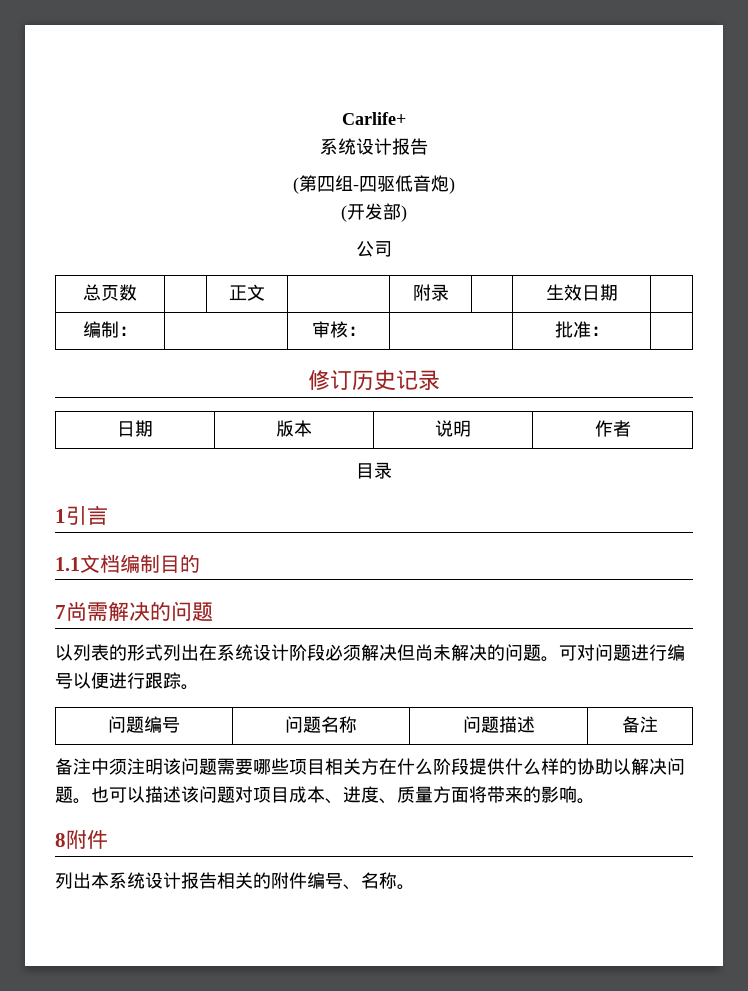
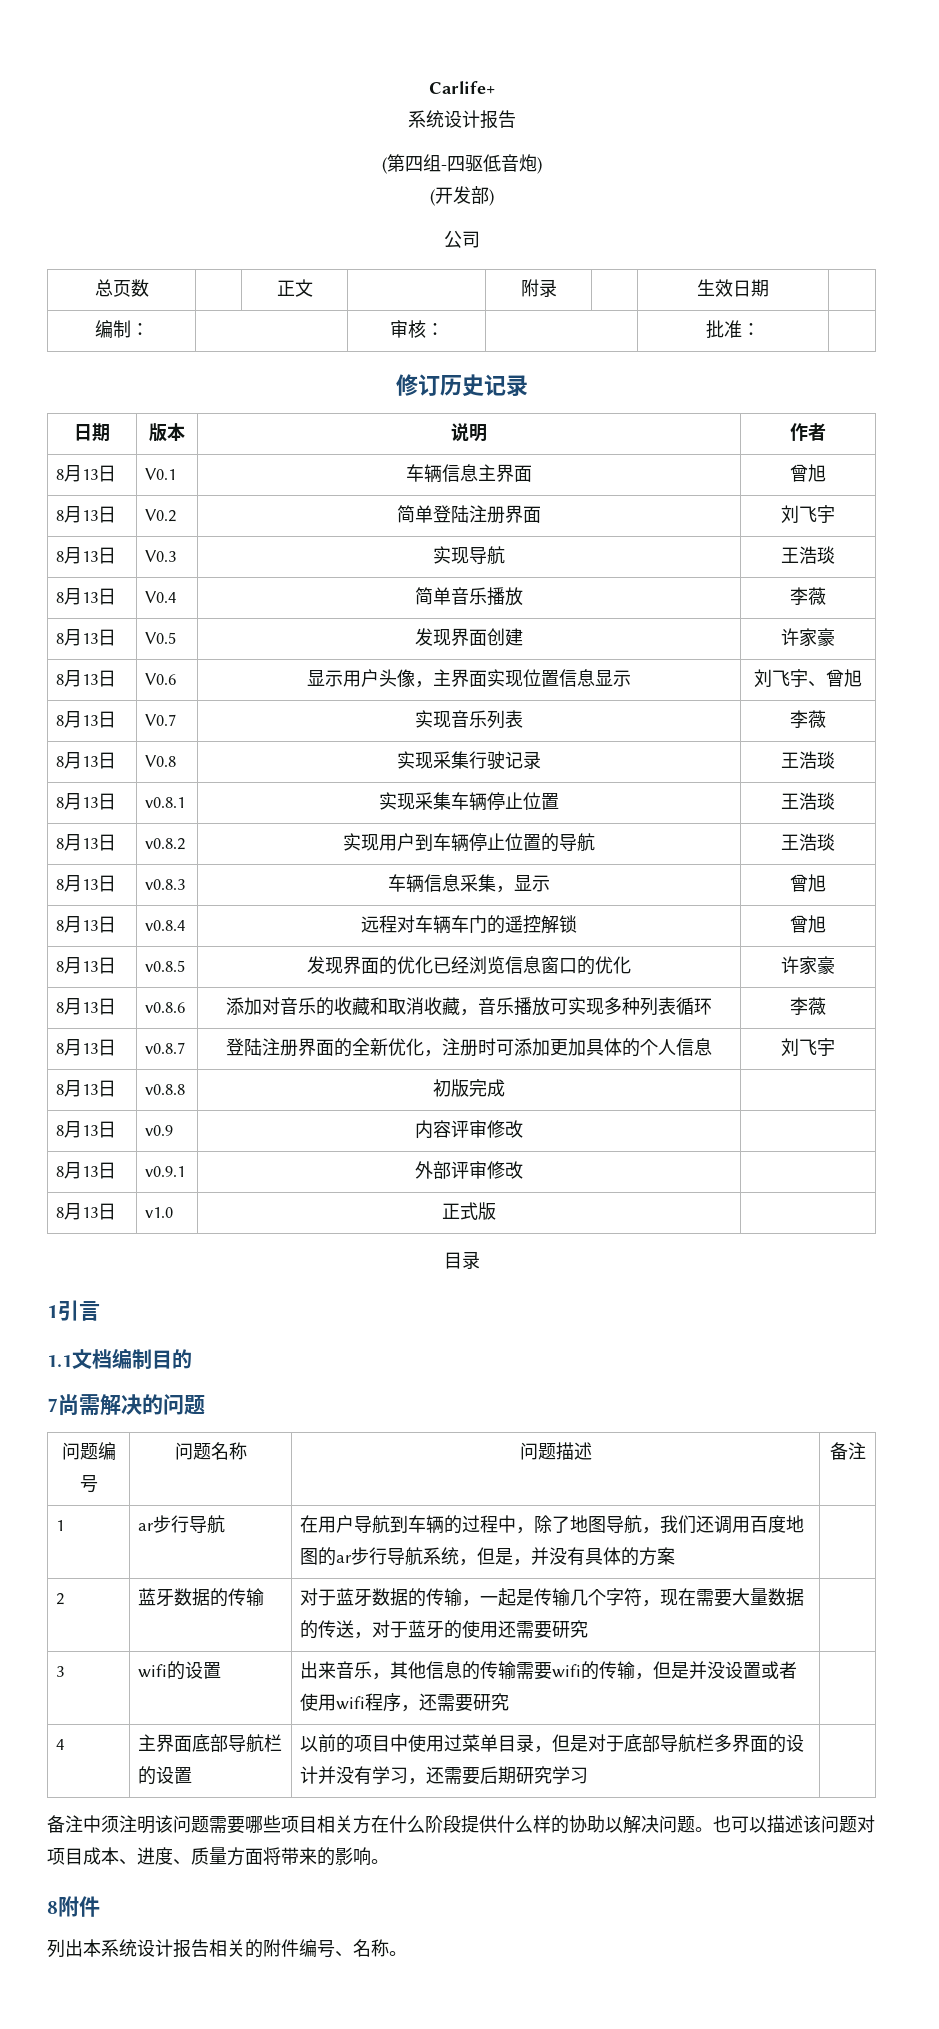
+ 8月13日 | V0.1 | 车辆信息主界面 | 曾旭
+ 8月13日 | V0.2 | 简单登陆注册界面 | 刘飞宇
+ 8月13日 | V0.3 | 实现导航 | 王浩琰
+ 8月13日 | V0.4 | 简单音乐播放 | 李薇
+ 8月13日 | V0.5 | 发现界面创建 | 许家豪
+ 8月13日 | V0.6 | 显示用户头像，主界面实现位置信息显示 | 刘飞宇、曾旭
+ 8月13日 | V0.7 | 实现音乐列表 | 李薇
+ 8月13日 | V0.8 | 实现采集行驶记录 | 王浩琰
+ 8月13日 | v0.8.1 | 实现采集车辆停止位置 | 王浩琰
+ 8月13日 | v0.8.2 | 实现用户到车辆停止位置的导航 | 王浩琰
+ 8月13日 | v0.8.3 | 车辆信息采集，显示 | 曾旭
+ 8月13日 | v0.8.4 | 远程对车辆车门的遥控解锁 | 曾旭
+ 8月13日 | v0.8.5 | 发现界面的优化已经浏览信息窗口的优化 | 许家豪
+ 8月13日 | v0.8.6 | 添加对音乐的收藏和取消收藏，音乐播放可实现多种列表循环 | 李薇
+ 8月13日 | v0.8.7 | 登陆注册界面的全新优化，注册时可添加更加具体的个人信息 | 刘飞宇
+ 8月13日 | v0.8.8 | 初版完成 |
+ 8月13日 | v0.9 | 内容评审修改 |
+ 8月13日 | v0.9.1 | 外部评审修改 |
+ 8月13日 | v1.0 | 正式版 |
- 以列表的形式列出在系统设计阶段必须解决但尚未解决的问题。可对问题进行编号以便进行跟踪。
+ 1 | ar步行导航 | 在用户导航到车辆的过程中，除了地图导航，我们还调用百度地图的ar步行导航系统，但是，并没有具体的方案 |
+ 2 | 蓝牙数据的传输 | 对于蓝牙数据的传输，一起是传输几个字符，现在需要大量数据的传送，对于蓝牙的使用还需要研究 |
+ 3 | wifi的设置 | 出来音乐，其他信息的传输需要wifi的传输，但是并没设置或者使用wifi程序，还需要研究 |
+ 4 | 主界面底部导航栏的设置 | 以前的项目中使用过菜单目录，但是对于底部导航栏多界面的设计并没有学习，还需要后期研究学习 |

